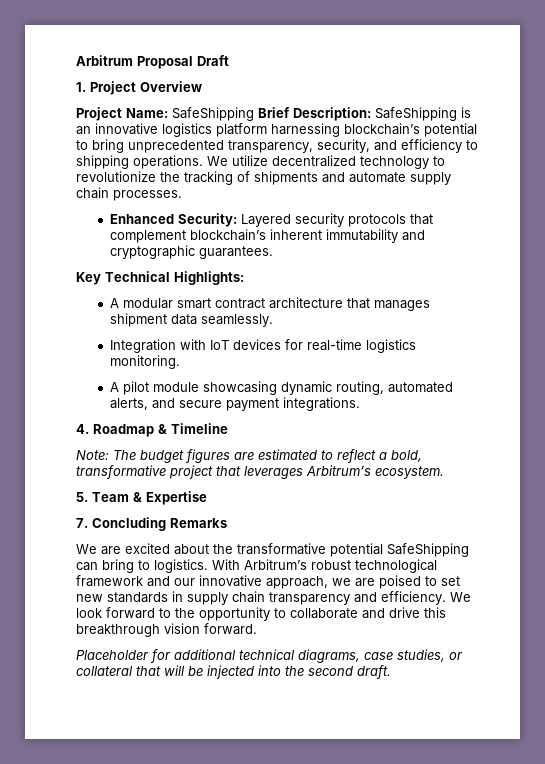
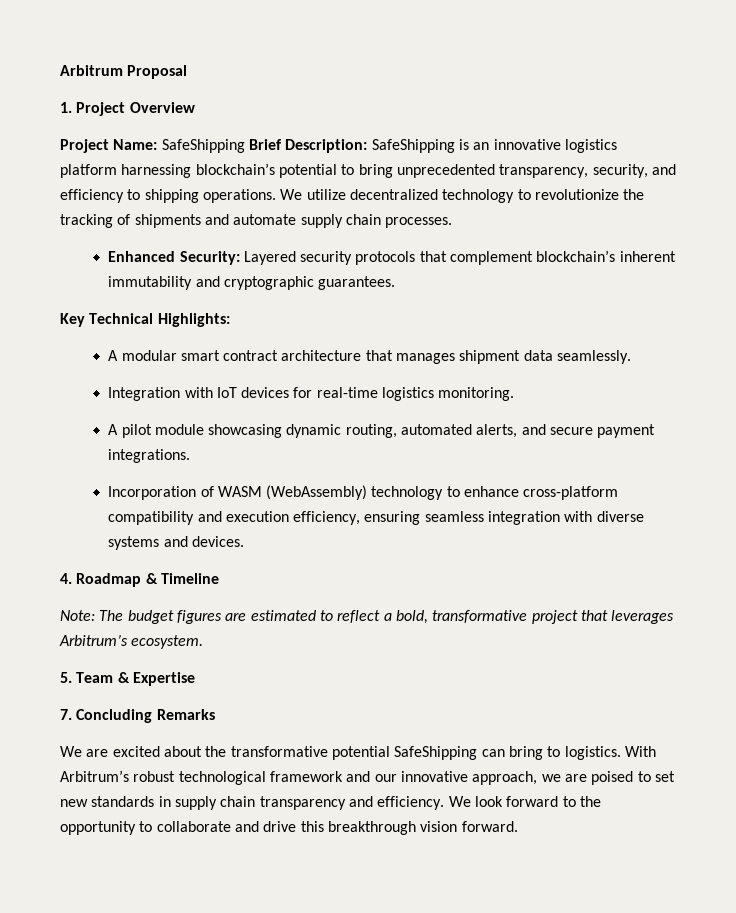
- Arbitrum Proposal Draft
+ Arbitrum Proposal
+ Incorporation of WASM (WebAssembly) technology to enhance cross-platform compatibility and execution efficiency, ensuring seamless integration with diverse systems and devices.
- Placeholder for additional technical diagrams, case studies, or collateral that will be injected into the second draft.

